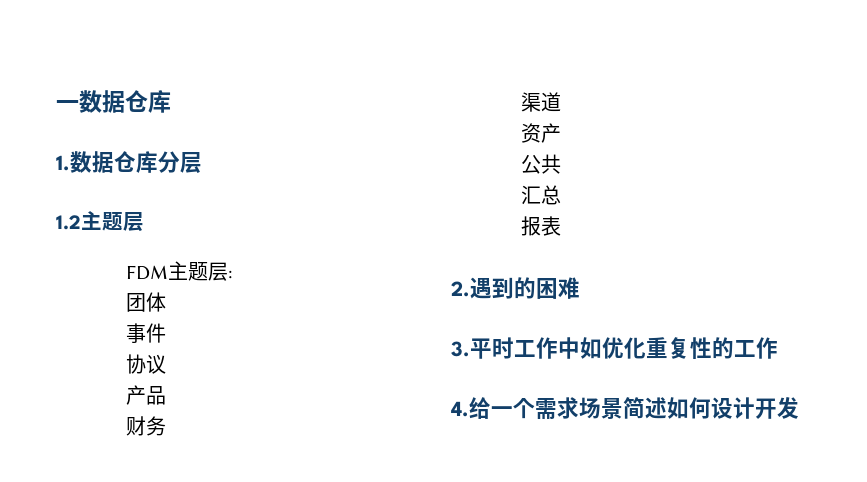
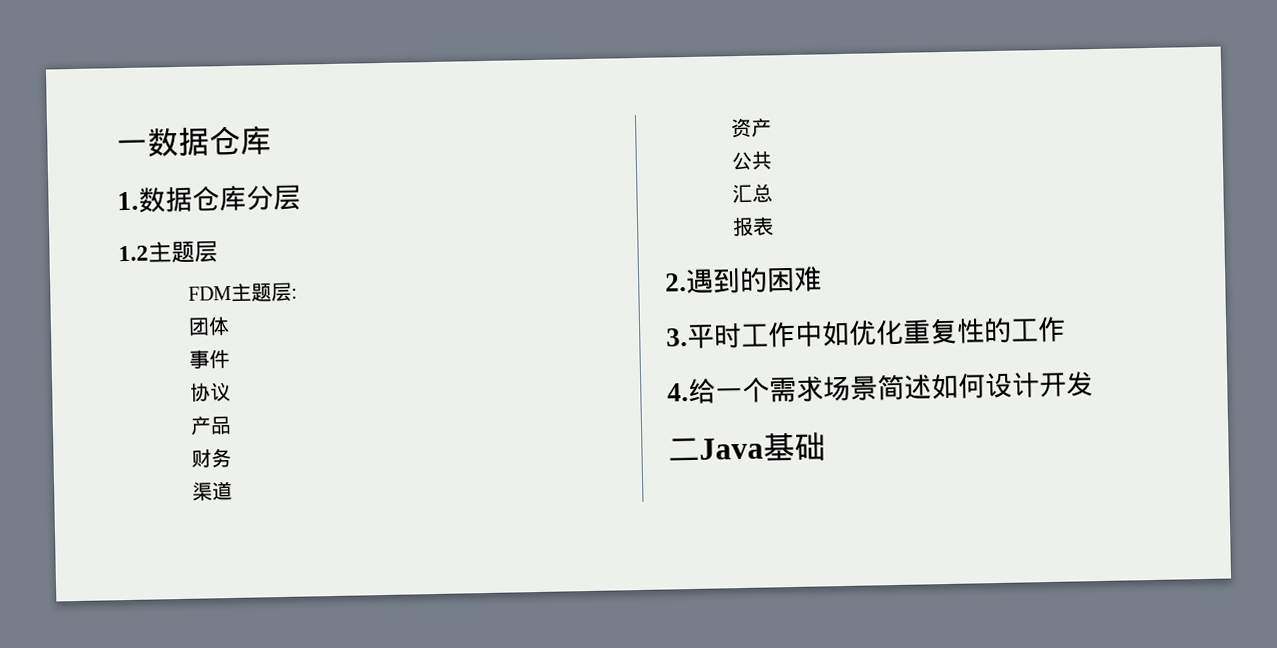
+ 二Java基础

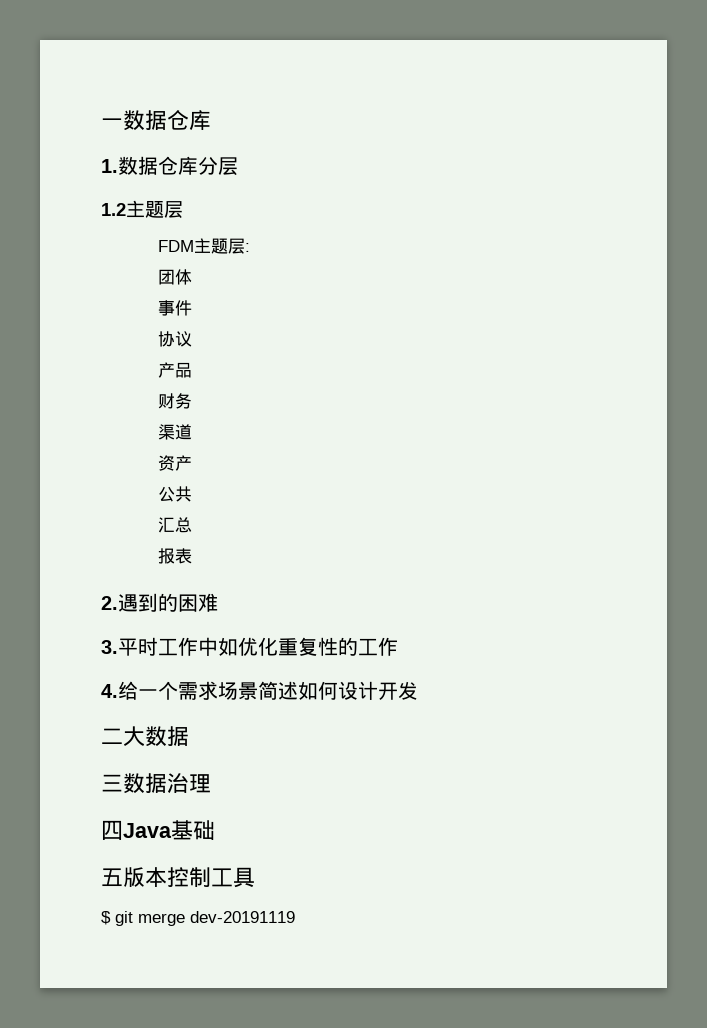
- 二Java基础
+ 二大数据
+ 三数据治理
+ 四Java基础
+ 五版本控制工具
+ $ git merge dev-20191119

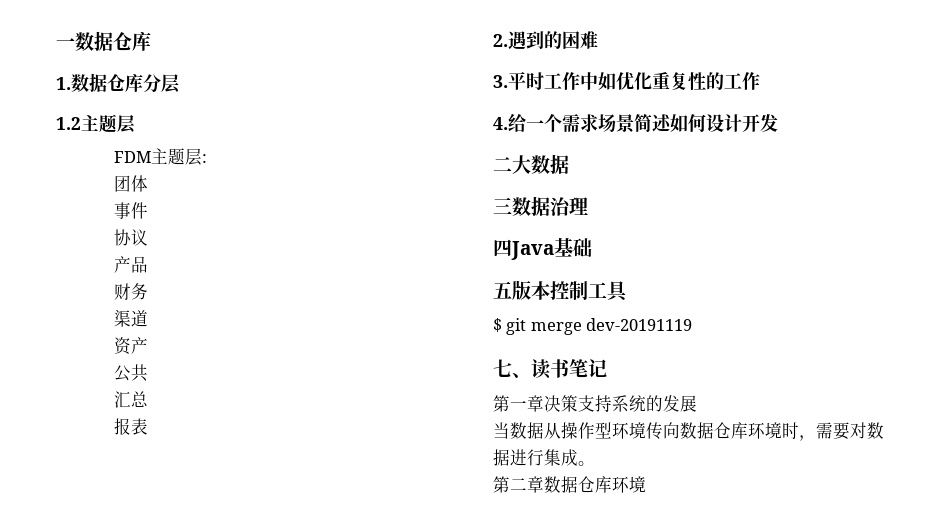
+ 七、读书笔记
+ 第一章决策支持系统的发展
+ 当数据从操作型环境传向数据仓库环境时，需要对数据进行集成。
+ 第二章数据仓库环境

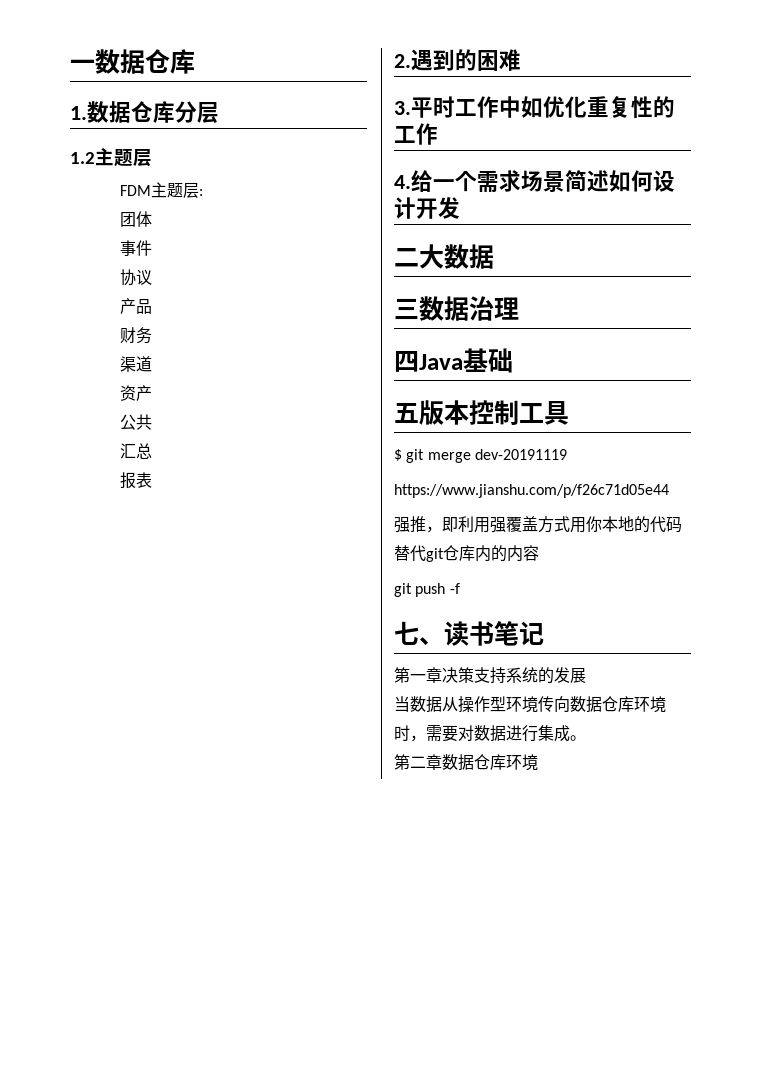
+ https://www.jianshu.com/p/f26c71d05e44
+ 强推，即利用强覆盖方式用你本地的代码替代git仓库内的内容
+ git push -f

